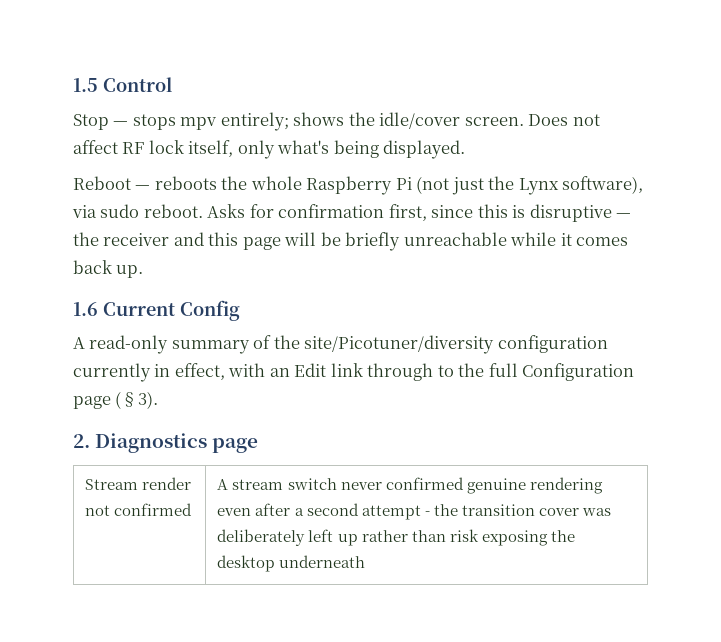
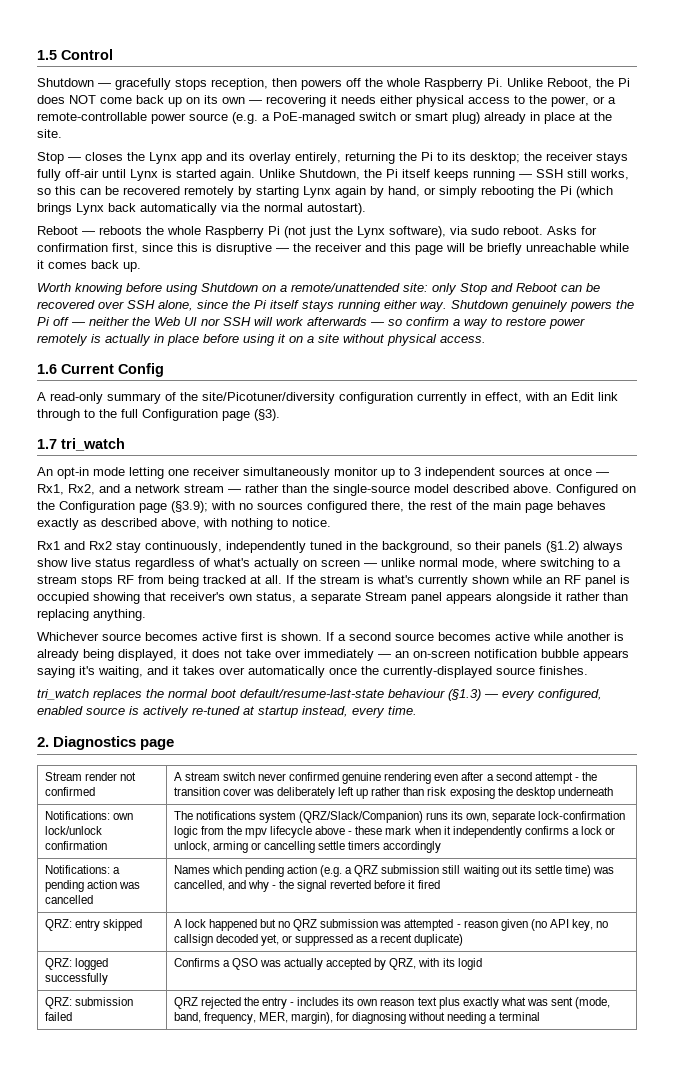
- Stop — stops mpv entirely; shows the idle/cover screen. Does not affect RF lock itself, only what's being displayed.
+ Shutdown — gracefully stops reception, then powers off the whole Raspberry Pi. Unlike Reboot, the Pi does NOT come back up on its own — recovering it needs either physical access to the power, or a remote-controllable power source (e.g. a PoE-managed switch or smart plug) already in place at the site.
+ Stop — closes the Lynx app and its overlay entirely, returning the Pi to its desktop; the receiver stays fully off-air until Lynx is started again. Unlike Shutdown, the Pi itself keeps running — SSH still works, so this can be recovered remotely by starting Lynx again by hand, or simply rebooting the Pi (which brings Lynx back automatically via the normal autostart).
+ Worth knowing before using Shutdown on a remote/unattended site: only Stop and Reboot can be recovered over SSH alone, since the Pi itself stays running either way. Shutdown genuinely powers the Pi off — neither the Web UI nor SSH will work afterwards — so confirm a way to restore power remotely is actually in place before using it on a site without physical access.
+ 1.7 tri_watch
+ An opt-in mode letting one receiver simultaneously monitor up to 3 independent sources at once — Rx1, Rx2, and a network stream — rather than the single-source model described above. Configured on the Configuration page (§3.9); with no sources configured there, the rest of the main page behaves exactly as described above, with nothing to notice.
+ Rx1 and Rx2 stay continuously, independently tuned in the background, so their panels (§1.2) always show live status regardless of what's actually on screen — unlike normal mode, where switching to a stream stops RF from being tracked at all. If the stream is what's currently shown while an RF panel is occupied showing that receiver's own status, a separate Stream panel appears alongside it rather than replacing anything.
+ Whichever source becomes active first is shown. If a second source becomes active while another is already being displayed, it does not take over immediately — an on-screen notification bubble appears saying it's waiting, and it takes over automatically once the currently-displayed source finishes.
+ tri_watch replaces the normal boot default/resume-last-state behaviour (§1.3) — every configured, enabled source is actively re-tuned at startup instead, every time.
+ Notifications: own lock/unlock confirmation | The notifications system (QRZ/Slack/Companion) runs its own, separate lock-confirmation logic from the mpv lifecycle above - these mark when it independently confirms a lock or unlock, arming or cancelling settle timers accordingly
+ Notifications: a pending action was cancelled | Names which pending action (e.g. a QRZ submission still waiting out its settle time) was cancelled, and why - the signal reverted before it fired
+ QRZ: entry skipped | A lock happened but no QRZ submission was attempted - reason given (no API key, no callsign decoded yet, or suppressed as a recent duplicate)
+ QRZ: logged successfully | Confirms a QSO was actually accepted by QRZ, with its logid
+ QRZ: submission failed | QRZ rejected the entry - includes its own reason text plus exactly what was sent (mode, band, frequency, MER, margin), for diagnosing without needing a terminal

